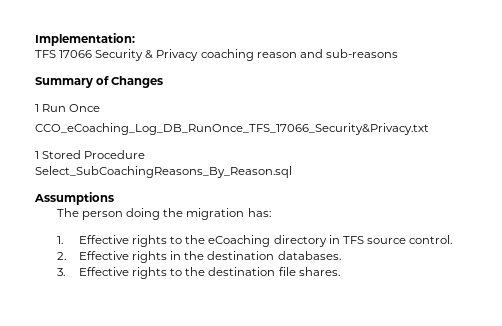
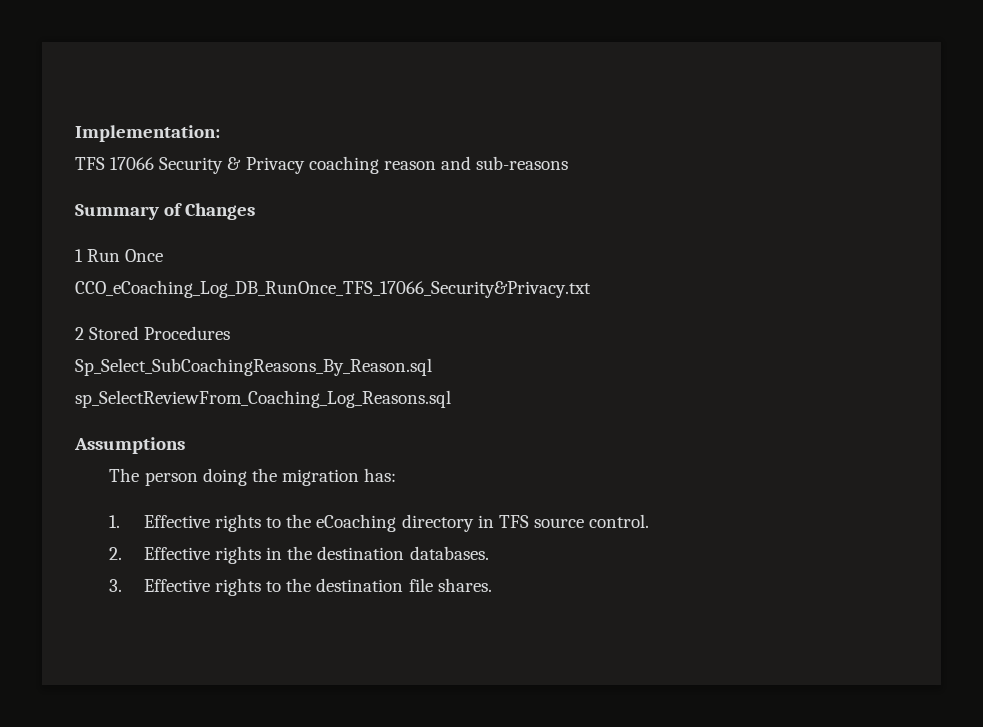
- 1 Stored Procedure
- Select_SubCoachingReasons_By_Reason.sql
+ 2 Stored Procedures
+ Sp_Select_SubCoachingReasons_By_Reason.sql
+ sp_SelectReviewFrom_Coaching_Log_Reasons.sql

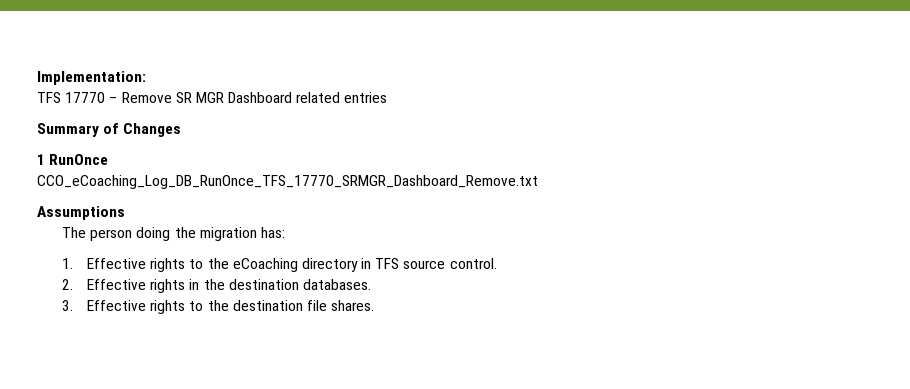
- TFS 17066 Security & Privacy coaching reason and sub-reasons
+ TFS 17770 – Remove SR MGR Dashboard related entries
  Summary of Changes
- 1 Run Once
- CCO_eCoaching_Log_DB_RunOnce_TFS_17066_Security&Privacy.txt
- 2 Stored Procedures
- Sp_Select_SubCoachingReasons_By_Reason.sql
- sp_SelectReviewFrom_Coaching_Log_Reasons.sql
+ 1 RunOnce
+ CCO_eCoaching_Log_DB_RunOnce_TFS_17770_SRMGR_Dashboard_Remove.txt

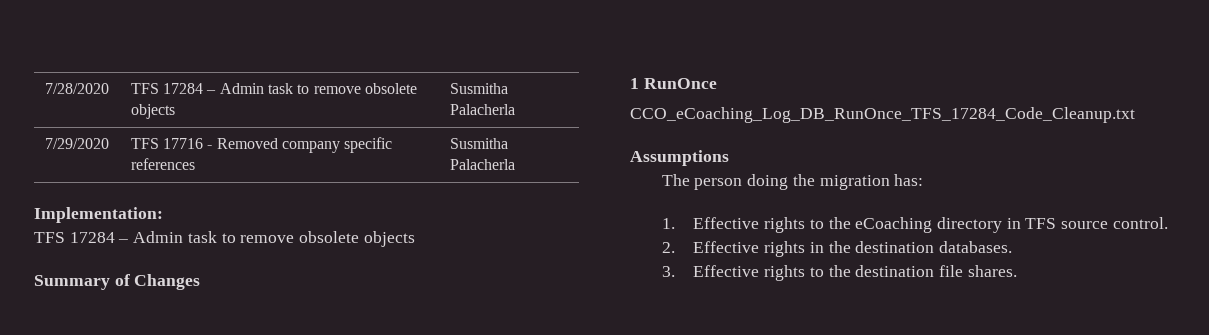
+ 7/28/2020 | TFS 17284 – Admin task to remove obsolete objects | Susmitha Palacherla
+ 7/29/2020 | TFS 17716 - Removed company specific references | Susmitha Palacherla
  Implementation:
- TFS 17770 – Remove SR MGR Dashboard related entries
+ TFS 17284 – Admin task to remove obsolete objects
- CCO_eCoaching_Log_DB_RunOnce_TFS_17770_SRMGR_Dashboard_Remove.txt
+ CCO_eCoaching_Log_DB_RunOnce_TFS_17284_Code_Cleanup.txt

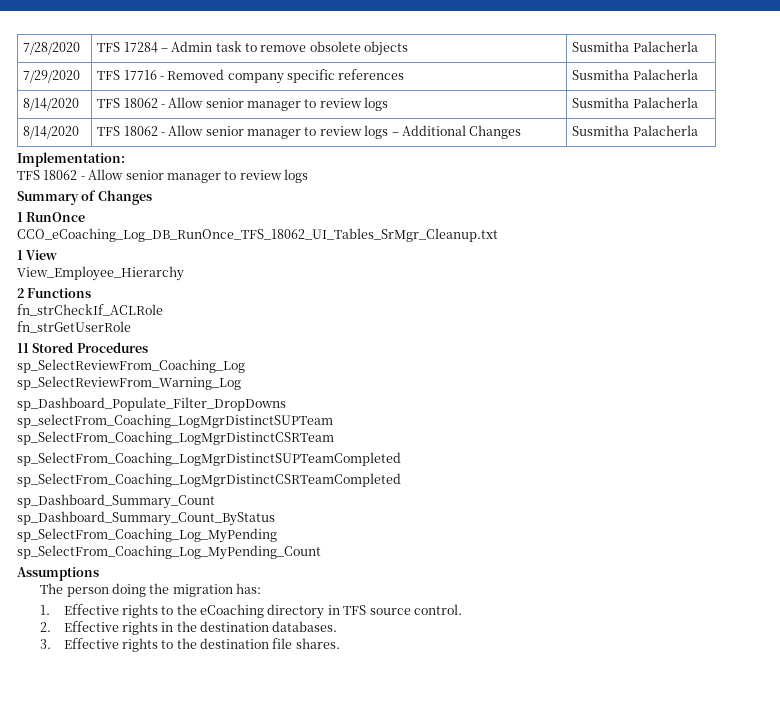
+ 8/14/2020 | TFS 18062 - Allow senior manager to review logs | Susmitha Palacherla
+ 8/14/2020 | TFS 18062 - Allow senior manager to review logs – Additional Changes | Susmitha Palacherla
  Implementation:
- TFS 17284 – Admin task to remove obsolete objects
+ TFS 18062 - Allow senior manager to review logs
- CCO_eCoaching_Log_DB_RunOnce_TFS_17284_Code_Cleanup.txt
+ CCO_eCoaching_Log_DB_RunOnce_TFS_18062_UI_Tables_SrMgr_Cleanup.txt
+ 1 View
+ View_Employee_Hierarchy
+ 2 Functions
+ fn_strCheckIf_ACLRole
+ fn_strGetUserRole
+ 11 Stored Procedures
+ sp_SelectReviewFrom_Coaching_Log
+ sp_SelectReviewFrom_Warning_Log
+ sp_Dashboard_Populate_Filter_DropDowns
+ sp_selectFrom_Coaching_LogMgrDistinctSUPTeam
+ sp_SelectFrom_Coaching_LogMgrDistinctCSRTeam
+ sp_SelectFrom_Coaching_LogMgrDistinctSUPTeamCompleted
+ sp_SelectFrom_Coaching_LogMgrDistinctCSRTeamCompleted
+ sp_Dashboard_Summary_Count
+ sp_Dashboard_Summary_Count_ByStatus
+ sp_SelectFrom_Coaching_Log_MyPending
+ sp_SelectFrom_Coaching_Log_MyPending_Count

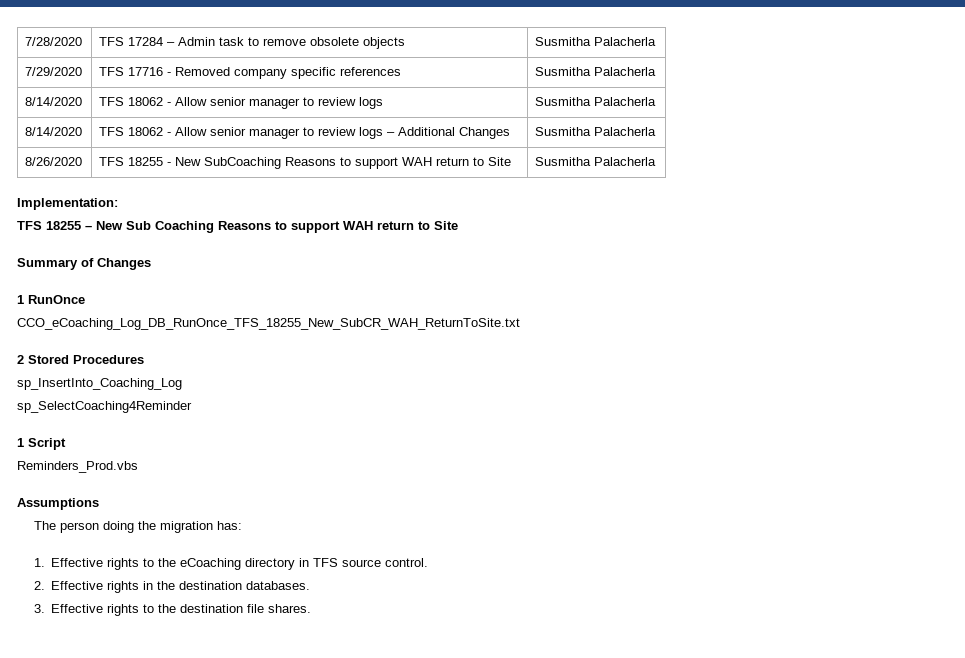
+ 8/26/2020 | TFS 18255 - New SubCoaching Reasons to support WAH return to Site | Susmitha Palacherla
  Implementation:
- TFS 18062 - Allow senior manager to review logs
+ TFS 18255 – New Sub Coaching Reasons to support WAH return to Site
- CCO_eCoaching_Log_DB_RunOnce_TFS_18062_UI_Tables_SrMgr_Cleanup.txt
- 1 View
- View_Employee_Hierarchy
- 2 Functions
- fn_strCheckIf_ACLRole
- fn_strGetUserRole
- 11 Stored Procedures
- sp_SelectReviewFrom_Coaching_Log
- sp_SelectReviewFrom_Warning_Log
- sp_Dashboard_Populate_Filter_DropDowns
- sp_selectFrom_Coaching_LogMgrDistinctSUPTeam
- sp_SelectFrom_Coaching_LogMgrDistinctCSRTeam
- sp_SelectFrom_Coaching_LogMgrDistinctSUPTeamCompleted
- sp_SelectFrom_Coaching_LogMgrDistinctCSRTeamCompleted
- sp_Dashboard_Summary_Count
- sp_Dashboard_Summary_Count_ByStatus
- sp_SelectFrom_Coaching_Log_MyPending
- sp_SelectFrom_Coaching_Log_MyPending_Count
+ CCO_eCoaching_Log_DB_RunOnce_TFS_18255_New_SubCR_WAH_ReturnToSite.txt
+ 2 Stored Procedures
+ sp_InsertInto_Coaching_Log
+ sp_SelectCoaching4Reminder
+ 1 Script
+ Reminders_Prod.vbs

